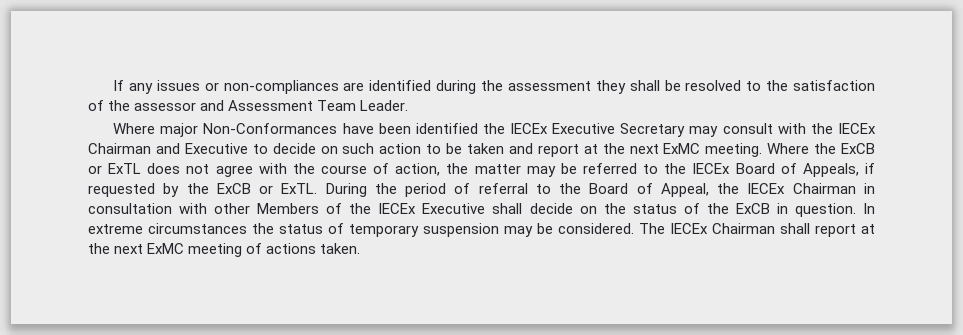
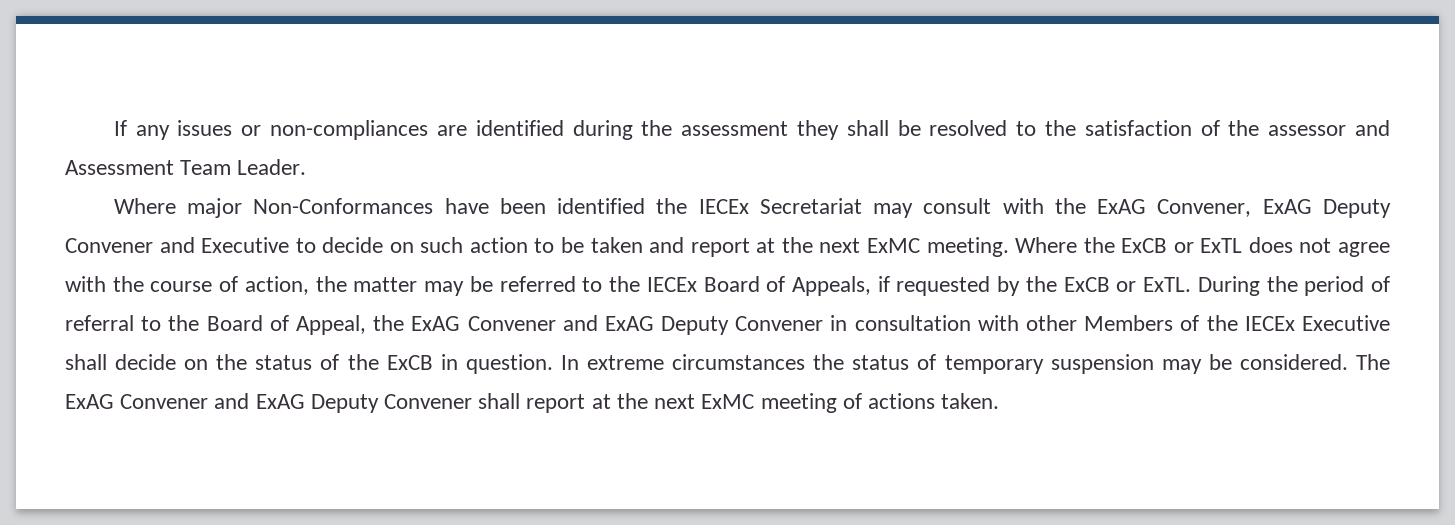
- Where major Non-Conformances have been identified the IECEx Executive Secretary may consult with the IECEx Chairman and Executive to decide on such action to be taken and report at the next ExMC meeting.
+ Where major Non-Conformances have been identified the IECEx Secretariat may consult with the ExAG Convener, ExAG Deputy Convener and Executive to decide on such action to be taken and report at the next ExMC meeting.
- During the period of referral to the Board of Appeal, the IECEx Chairman in consultation with other Members of the IECEx Executive shall decide on the status of the ExCB in question.
+ During the period of referral to the Board of Appeal, the ExAG Convener and ExAG Deputy Convener in consultation with other Members of the IECEx Executive shall decide on the status of the ExCB in question.
- The IECEx Chairman shall report at the next ExMC meeting of actions taken.
+ The ExAG Convener and ExAG Deputy Convener shall report at the next ExMC meeting of actions taken.

